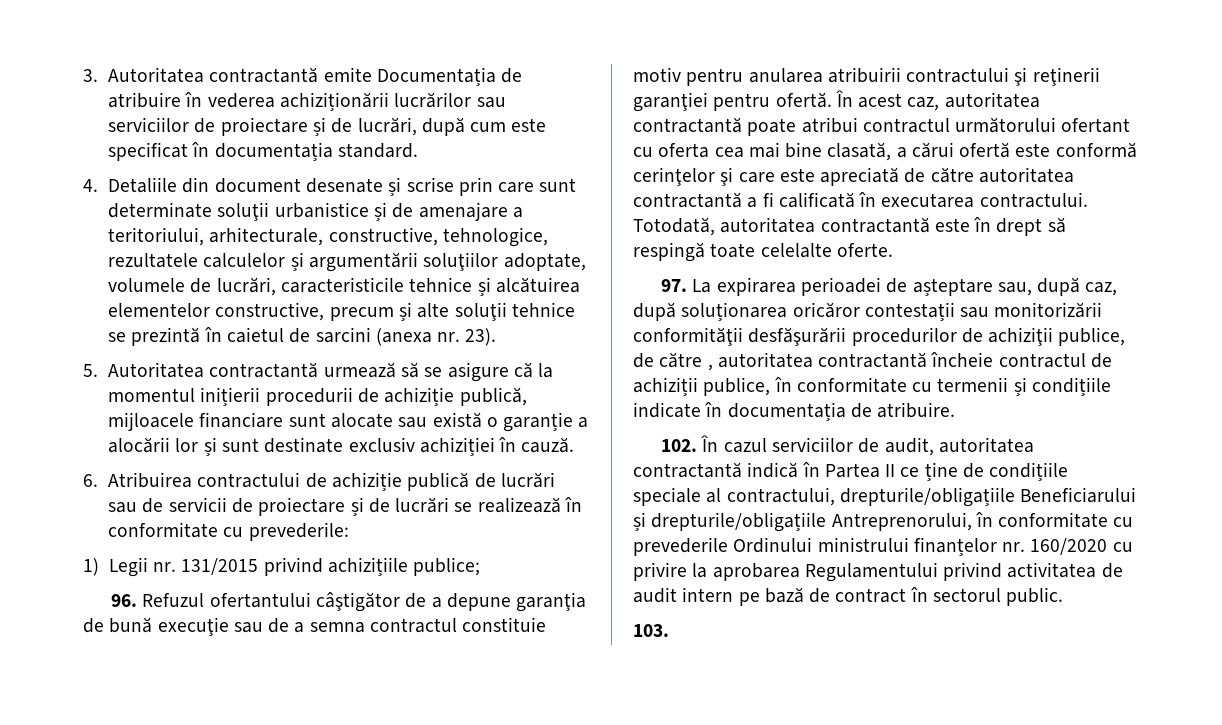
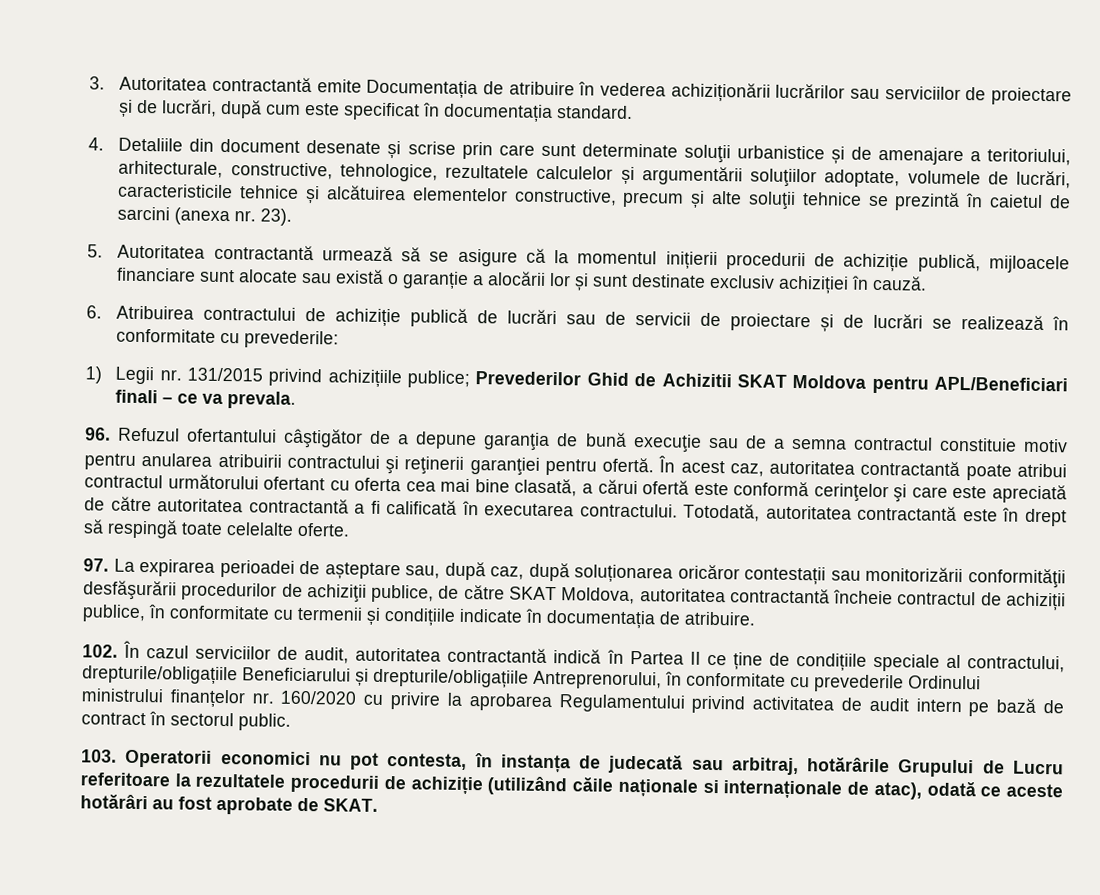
- 1) Legii nr. 131/2015 privind achizițiile publice;
+ 1) Legii nr. 131/2015 privind achizițiile publice; Prevederilor Ghid de Achizitii SKAT Moldova pentru APL/Beneficiari finali – ce va prevala.
- 97. La expirarea perioadei de așteptare sau, după caz, după soluționarea oricăror contestații sau monitorizării conformităţii desfăşurării procedurilor de achiziţii publice, de către , autoritatea contractantă încheie contractul de achiziții publice, în conformitate cu termenii și condițiile indicate în documentația de atribuire.
+ 97. La expirarea perioadei de așteptare sau, după caz, după soluționarea oricăror contestații sau monitorizării conformităţii desfăşurării procedurilor de achiziţii publice, de către SKAT Moldova, autoritatea contractantă încheie contractul de achiziții publice, în conformitate cu termenii și condițiile indicate în documentația de atribuire.
- 103.
+ 103. Operatorii economici nu pot contesta, în instanța de judecată sau arbitraj, hotărârile Grupului de Lucru referitoare la rezultatele procedurii de achiziție (utilizând căile naționale si internaționale de atac), odată ce aceste hotărâri au fost aprobate de SKAT.

